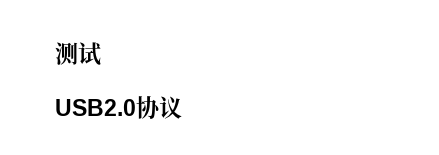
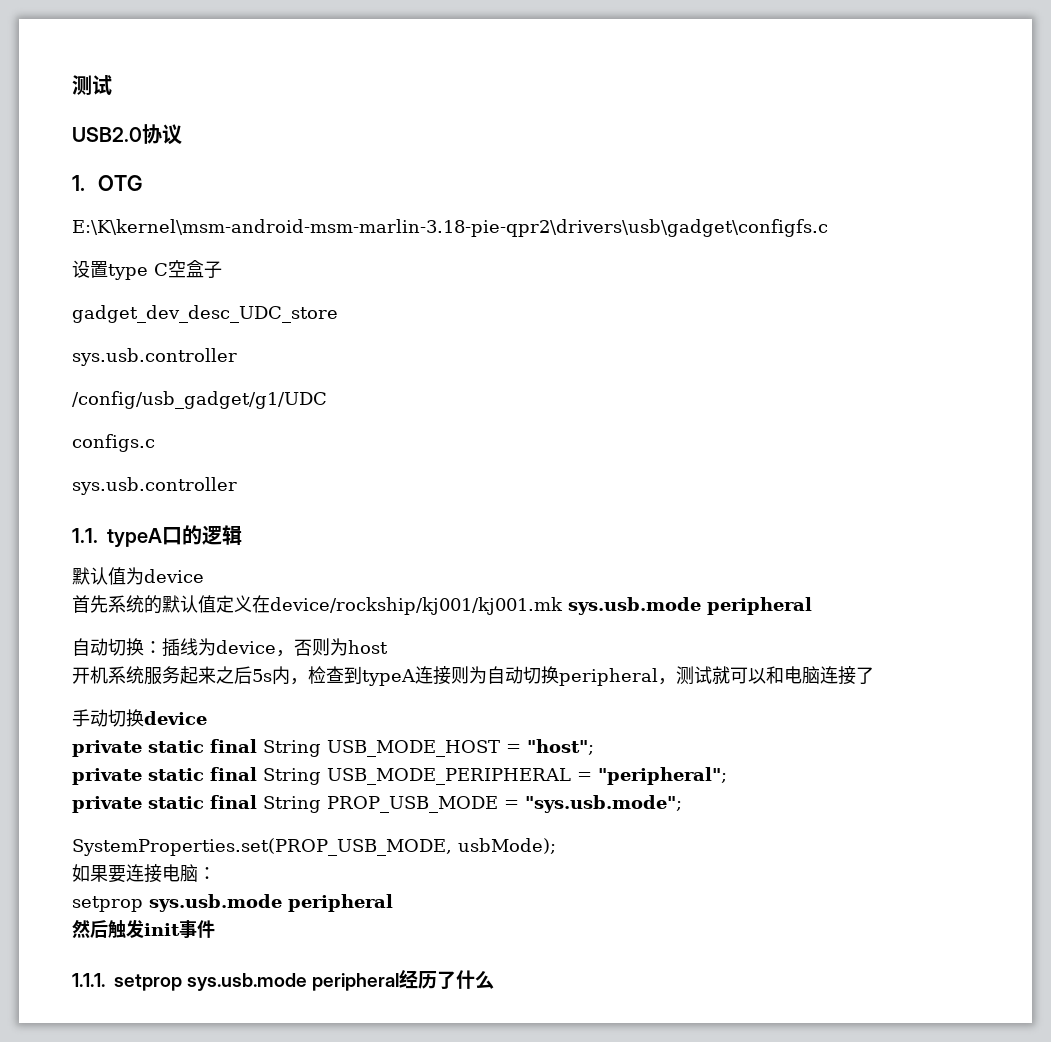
+ 1. OTG
+ E:\K\kernel\msm-android-msm-marlin-3.18-pie-qpr2\drivers\usb\gadget\configfs.c
+ 设置type C空盒子
+ gadget_dev_desc_UDC_store
+ sys.usb.controller
+ /config/usb_gadget/g1/UDC
+ configs.c
+ sys.usb.controller
+ 1.1. typeA口的逻辑
+ 默认值为device
+ 首先系统的默认值定义在device/rockship/kj001/kj001.mk sys.usb.mode peripheral
+ 自动切换：插线为device，否则为host
+ 开机系统服务起来之后5s内，检查到typeA连接则为自动切换peripheral，测试就可以和电脑连接了
+ 手动切换device
+ private static final String USB_MODE_HOST = "host";
+ private static final String USB_MODE_PERIPHERAL = "peripheral";
+ private static final String PROP_USB_MODE = "sys.usb.mode";
+ SystemProperties.set(PROP_USB_MODE, usbMode);
+ 如果要连接电脑：
+ setprop sys.usb.mode peripheral
+ 然后触发init事件
+ 1.1.1. setprop sys.usb.mode peripheral经历了什么

